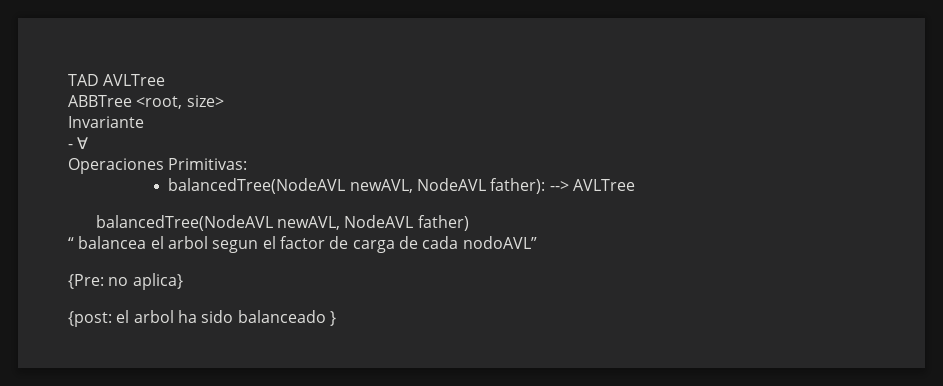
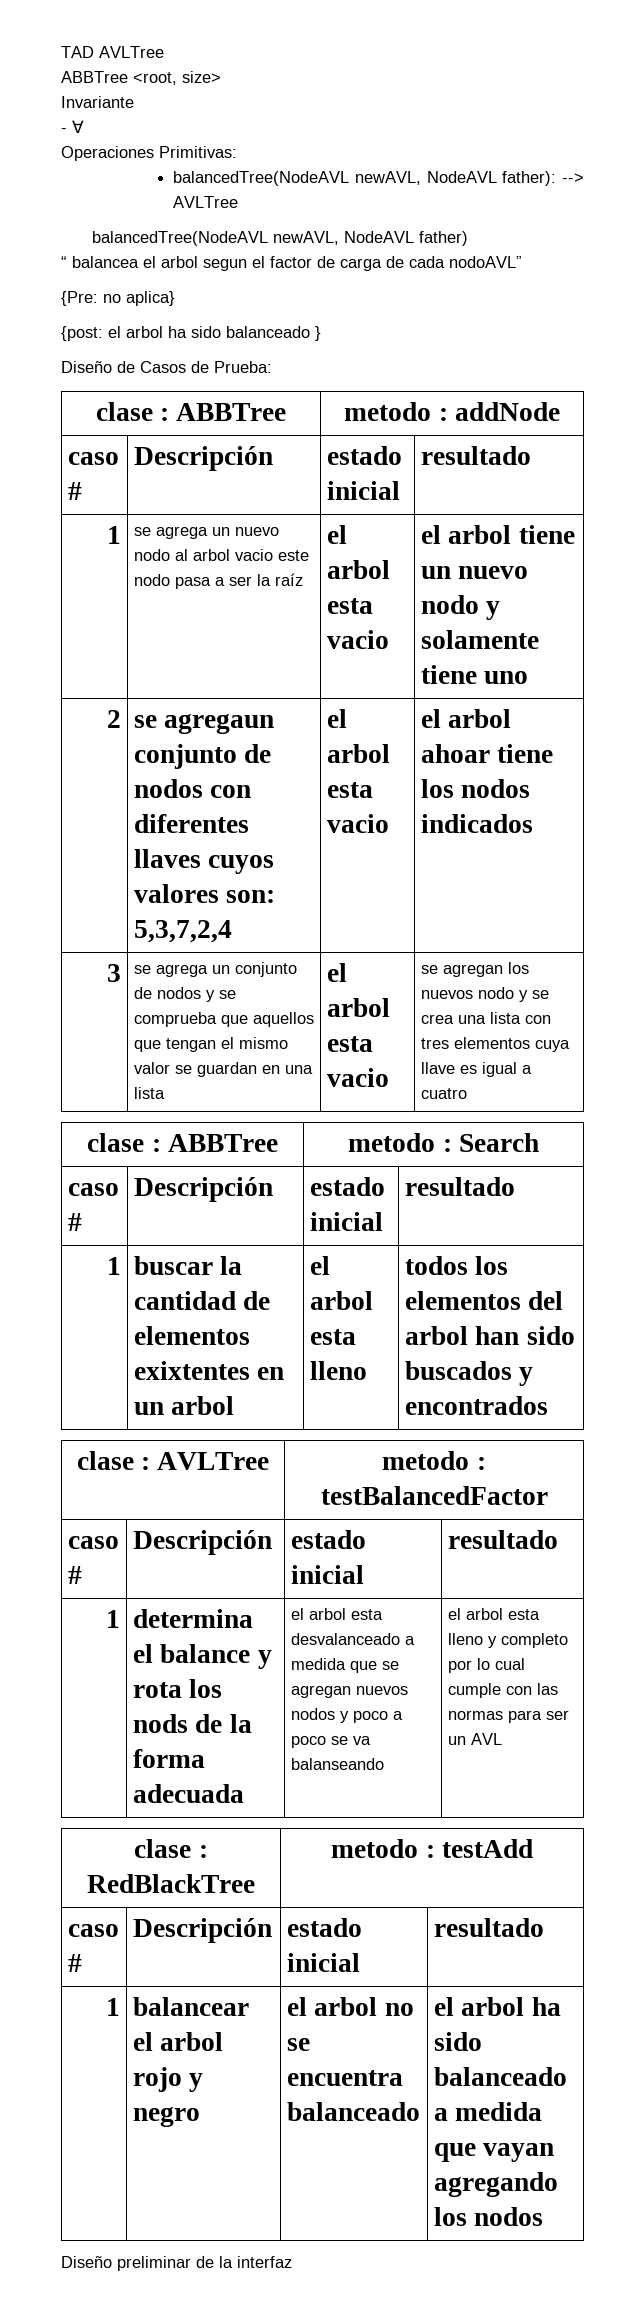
+ Diseño de Casos de Prueba:
+ clase : ABBTree | metodo : addNode
+ caso # | Descripción | estado inicial | resultado
+ 1 | se agrega un nuevo nodo al arbol vacio este nodo pasa a ser la raíz | el arbol esta vacio | el arbol tiene un nuevo nodo y solamente tiene uno
+ 2 | se agregaun conjunto de nodos con diferentes llaves cuyos valores son: 5,3,7,2,4 | el arbol esta vacio | el arbol ahoar tiene los nodos indicados
+ 3 | se agrega un conjunto de nodos y se comprueba que aquellos que tengan el mismo valor se guardan en una lista | el arbol esta vacio | se agregan los nuevos nodo y se crea una lista con tres elementos cuya llave es igual a cuatro
+ clase : ABBTree | metodo : Search
+ caso # | Descripción | estado inicial | resultado
+ 1 | buscar la cantidad de elementos exixtentes en un arbol | el arbol esta lleno | todos los elementos del arbol han sido buscados y encontrados
+ clase : AVLTree | metodo : testBalancedFactor
+ caso # | Descripción | estado inicial | resultado
+ 1 | determina el balance y rota los nods de la forma adecuada | el arbol esta desvalanceado a medida que se agregan nuevos nodos y poco a poco se va balanseando | el arbol esta lleno y completo por lo cual cumple con las normas para ser un AVL
+ clase : RedBlackTree | metodo : testAdd
+ caso # | Descripción | estado inicial | resultado
+ 1 | balancear el arbol rojo y negro | el arbol no se encuentra balanceado | el arbol ha sido balanceado a medida que vayan agregando los nodos
+ Diseño preliminar de la interfaz

